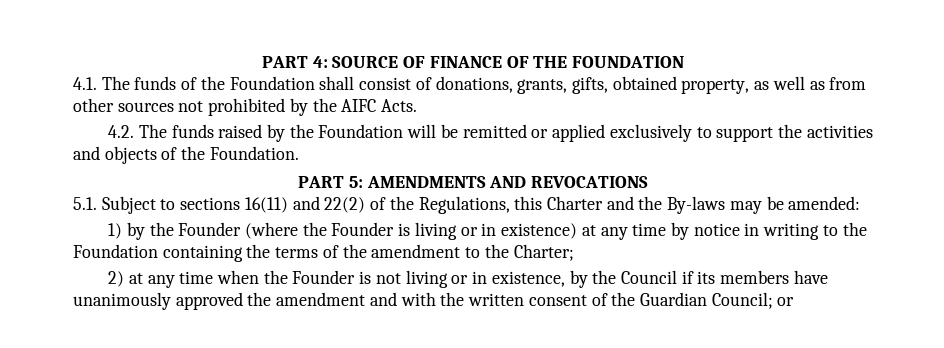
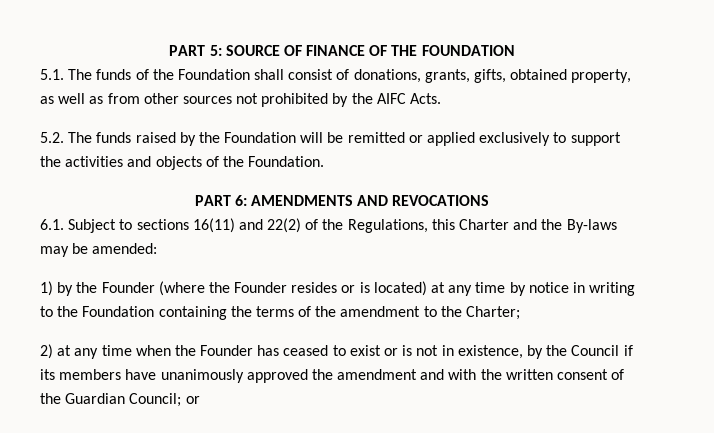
- PART 4: SOURCE OF FINANCE OF THE FOUNDATION
+ PART 5: SOURCE OF FINANCE OF THE FOUNDATION
- 4.1. The funds of the Foundation shall consist of donations, grants, gifts, obtained property, as well as from other sources not prohibited by the AIFC Acts.
+ 5.1. The funds of the Foundation shall consist of donations, grants, gifts, obtained property, as well as from other sources not prohibited by the AIFC Acts.
- 4.2. The funds raised by the Foundation will be remitted or applied exclusively to support the activities and objects of the Foundation.
+ 5.2. The funds raised by the Foundation will be remitted or applied exclusively to support the activities and objects of the Foundation.
- PART 5: AMENDMENTS AND REVOCATIONS
+ PART 6: AMENDMENTS AND REVOCATIONS
- 5.1. Subject to sections 16(11) and 22(2) of the Regulations, this Charter and the By-laws may be amended:
+ 6.1. Subject to sections 16(11) and 22(2) of the Regulations, this Charter and the By-laws may be amended:
- 1) by the Founder (where the Founder is living or in existence) at any time by notice in writing to the Foundation containing the terms of the amendment to the Charter;
+ 1) by the Founder (where the Founder resides or is located) at any time by notice in writing to the Foundation containing the terms of the amendment to the Charter;
- 2) at any time when the Founder is not living or in existence, by the Council if its members have unanimously approved the amendment and with the written consent of the Guardian Council; or
+ 2) at any time when the Founder has ceased to exist or is not in existence, by the Council if its members have unanimously approved the amendment and with the written consent of the Guardian Council; or

